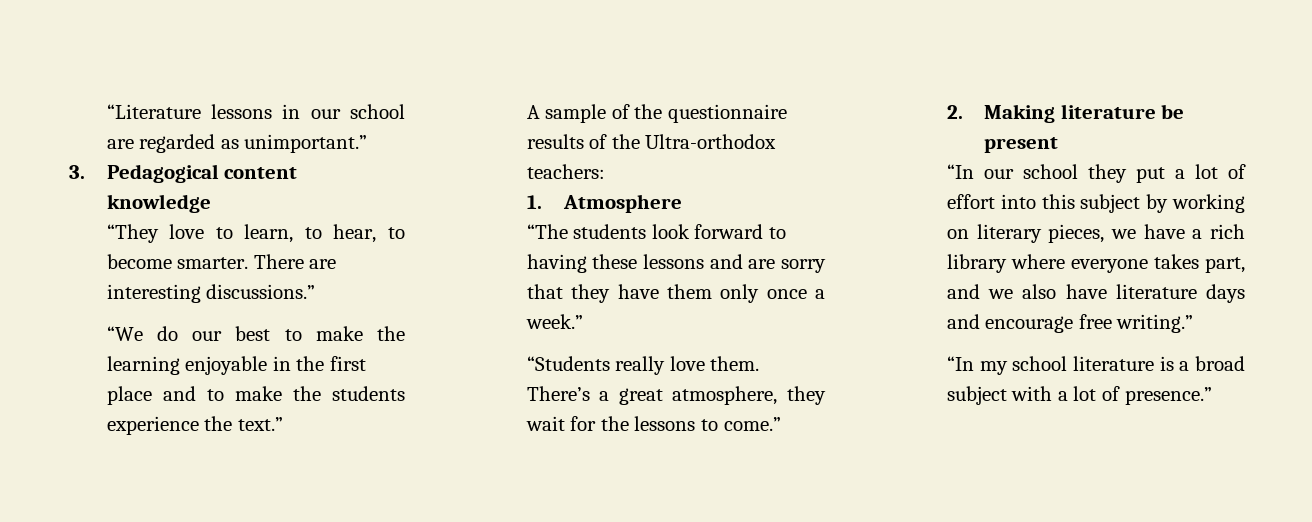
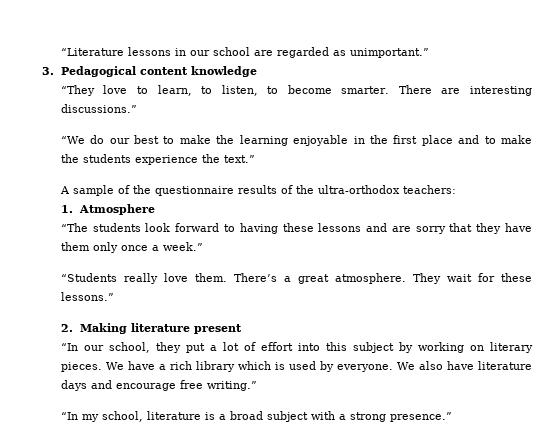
- “They love to learn, to hear, to become smarter.
+ “They love to learn, to listen, to become smarter.
- A sample of the questionnaire results of the Ultra-orthodox teachers:
+ A sample of the questionnaire results of the ultra-orthodox teachers:
- There’s a great atmosphere, they wait for the lessons to come.”
+ There’s a great atmosphere. They wait for these lessons.”
- 2. Making literature be present
+ 2. Making literature present
- “In our school they put a lot of effort into this subject by working on literary pieces, we have a rich library where everyone takes part, and we also have literature days and encourage free writing.”
+ “In our school, they put a lot of effort into this subject by working on literary pieces. We have a rich library which is used by everyone. We also have literature days and encourage free writing.”
- “In my school literature is a broad subject with a lot of presence.”
+ “In my school, literature is a broad subject with a strong presence.”

